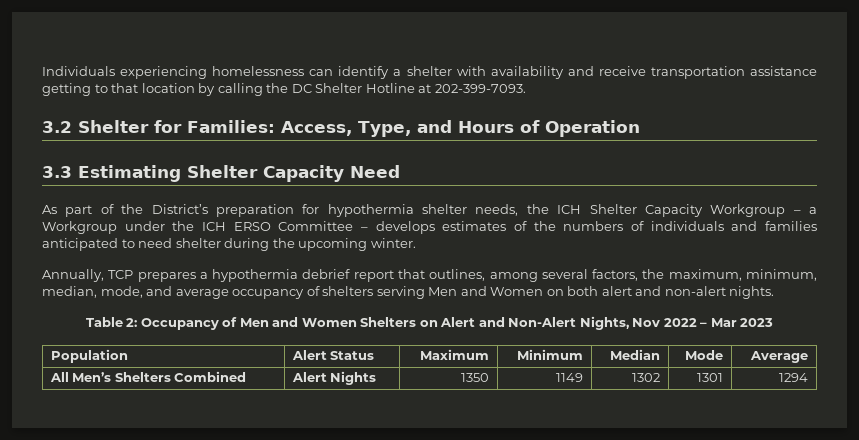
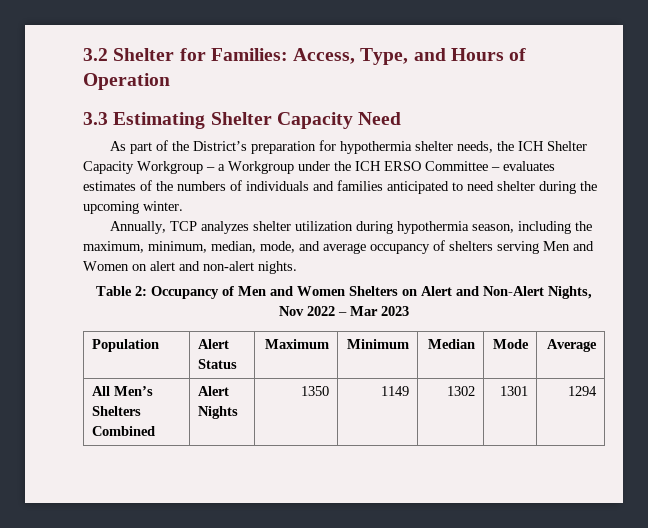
- Individuals experiencing homelessness can identify a shelter with availability and receive transportation assistance getting to that location by calling the DC Shelter Hotline at 202-399-7093.
- As part of the District’s preparation for hypothermia shelter needs, the ICH Shelter Capacity Workgroup – a Workgroup under the ICH ERSO Committee – develops estimates of the numbers of individuals and families anticipated to need shelter during the upcoming winter.
+ As part of the District’s preparation for hypothermia shelter needs, the ICH Shelter Capacity Workgroup – a Workgroup under the ICH ERSO Committee – evaluates estimates of the numbers of individuals and families anticipated to need shelter during the upcoming winter.
- Annually, TCP prepares a hypothermia debrief report that outlines, among several factors, the maximum, minimum, median, mode, and average occupancy of shelters serving Men and Women on both alert and non-alert nights.
+ Annually, TCP analyzes shelter utilization during hypothermia season, including the maximum, minimum, median, mode, and average occupancy of shelters serving Men and Women on alert and non-alert nights.

